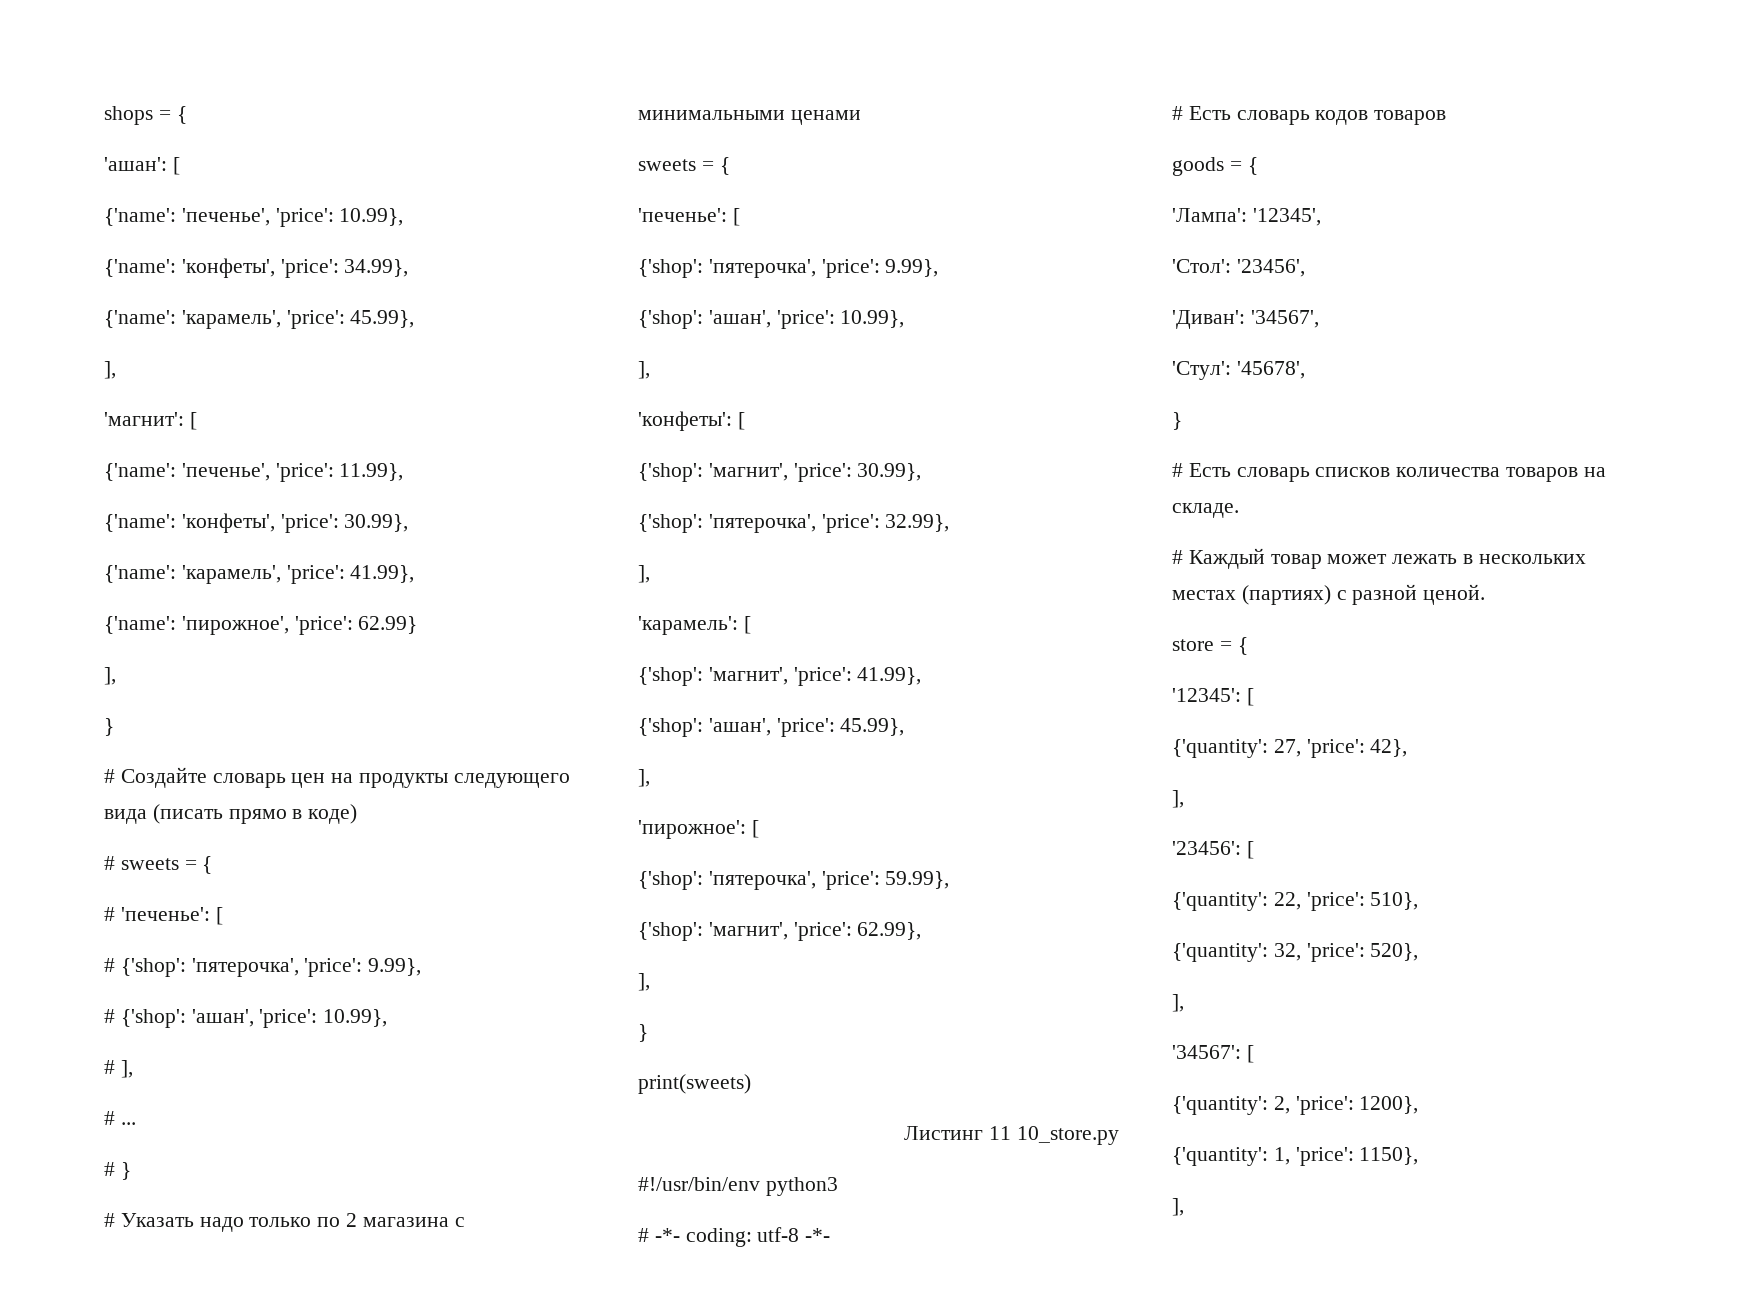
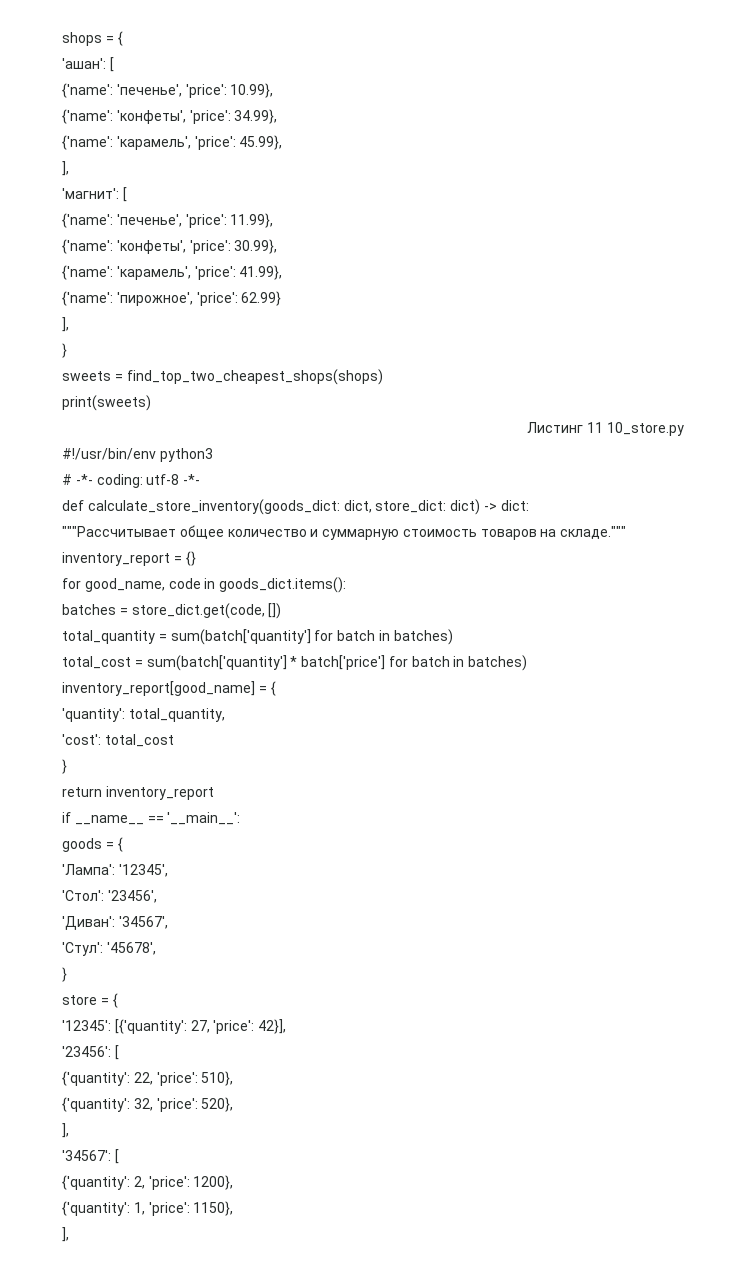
- # Создайте словарь цен на продукты следующего вида (писать прямо в коде)
- # sweets = {
- # 'печенье': [
- # {'shop': 'пятерочка', 'price': 9.99},
- # {'shop': 'ашан', 'price': 10.99},
- # ],
- # ...
- # }
- # Указать надо только по 2 магазина с минимальными ценами
- sweets = {
- 'печенье': [
- {'shop': 'пятерочка', 'price': 9.99},
- {'shop': 'ашан', 'price': 10.99},
- ],
- 'конфеты': [
- {'shop': 'магнит', 'price': 30.99},
- {'shop': 'пятерочка', 'price': 32.99},
- ],
- 'карамель': [
- {'shop': 'магнит', 'price': 41.99},
- {'shop': 'ашан', 'price': 45.99},
- ],
- 'пирожное': [
- {'shop': 'пятерочка', 'price': 59.99},
- {'shop': 'магнит', 'price': 62.99},
- ],
- }
+ sweets = find_top_two_cheapest_shops(shops)
- # Есть словарь кодов товаров
+ def calculate_store_inventory(goods_dict: dict, store_dict: dict) -> dict:
+ """Рассчитывает общее количество и суммарную стоимость товаров на складе."""
+ inventory_report = {}
+ for good_name, code in goods_dict.items():
+ batches = store_dict.get(code, [])
+ total_quantity = sum(batch['quantity'] for batch in batches)
+ total_cost = sum(batch['quantity'] * batch['price'] for batch in batches)
+ inventory_report[good_name] = {
+ 'quantity': total_quantity,
+ 'cost': total_cost
+ }
+ return inventory_report
+ if __name__ == '__main__':
- # Есть словарь списков количества товаров на складе.
- # Каждый товар может лежать в нескольких местах (партиях) с разной ценой.
  store = {
- '12345': [
- {'quantity': 27, 'price': 42},
- ],
+ '12345': [{'quantity': 27, 'price': 42}],

